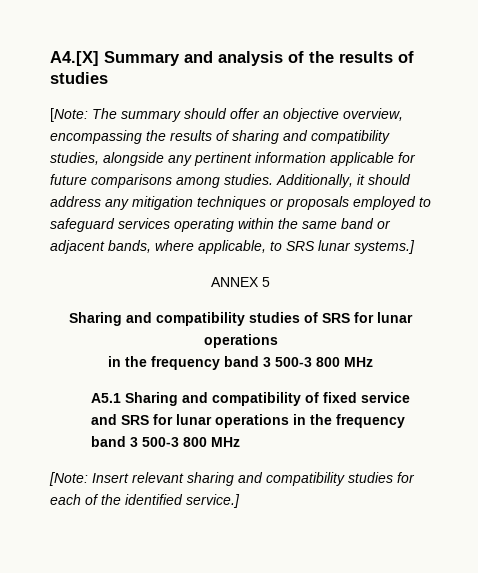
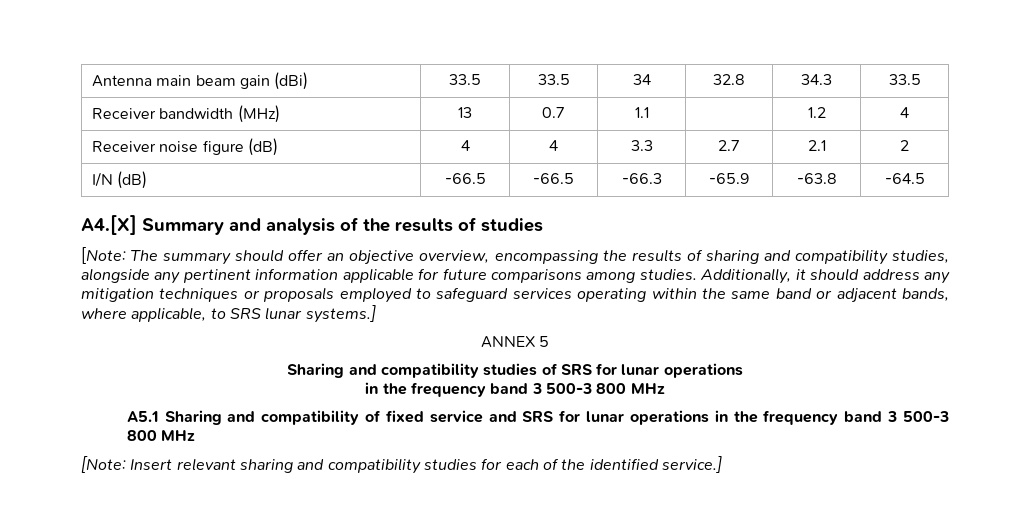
+ Antenna main beam gain (dBi) | 33.5 | 33.5 | 34 | 32.8 | 34.3 | 33.5
+ Receiver bandwidth (MHz) | 13 | 0.7 | 1.1 | | 1.2 | 4
+ Receiver noise figure (dB) | 4 | 4 | 3.3 | 2.7 | 2.1 | 2
+ I/N (dB) | -66.5 | -66.5 | -66.3 | -65.9 | -63.8 | -64.5

